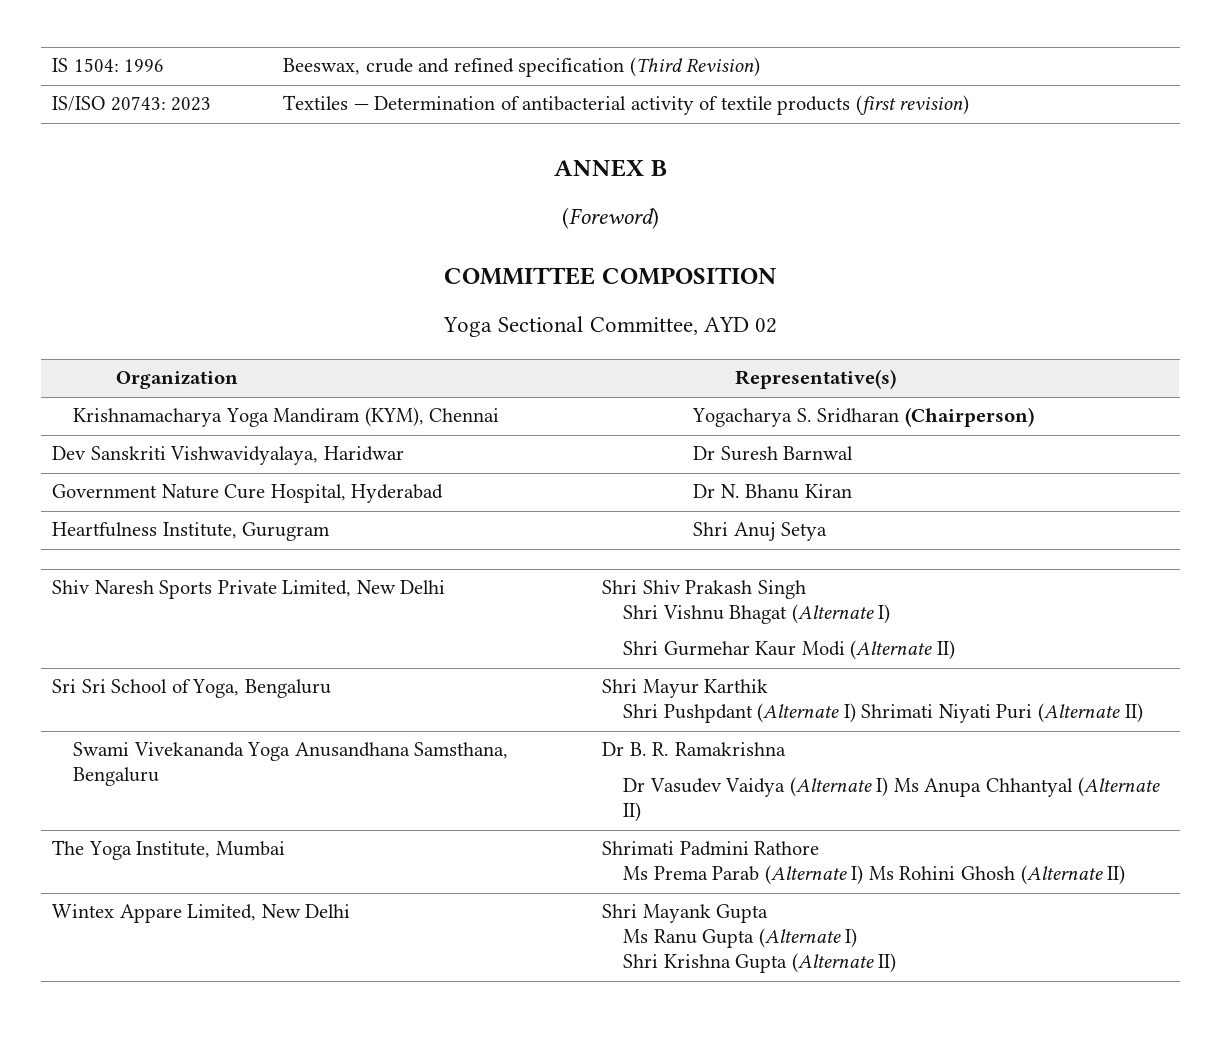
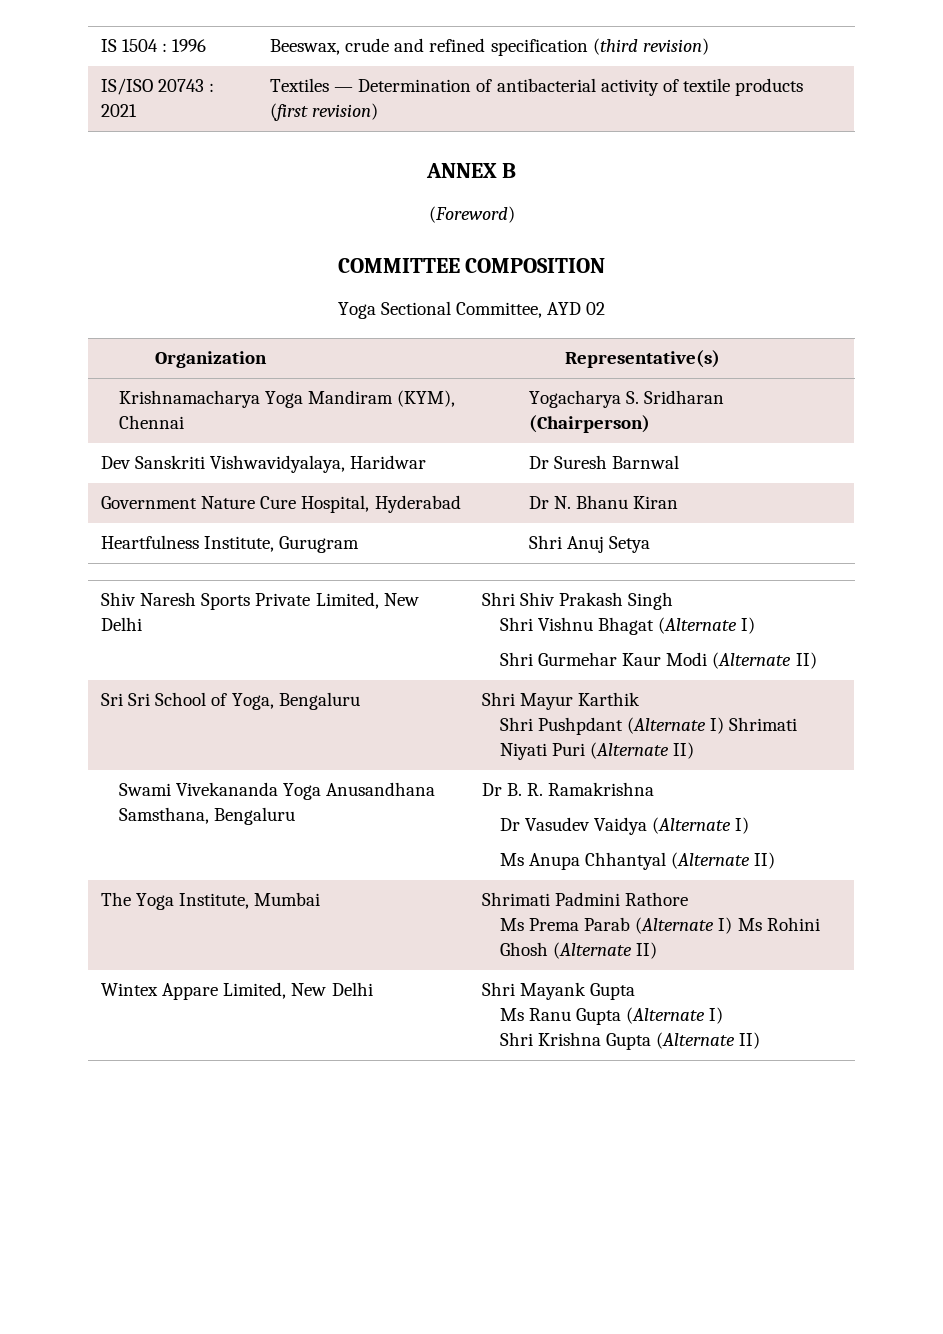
- IS 1504: 1996 | Beeswax, crude and refined specification (Third Revision)
+ IS 1504 : 1996 | Beeswax, crude and refined specification (third revision)
- IS/ISO 20743: 2023 | Textiles — Determination of antibacterial activity of textile products (first revision)
+ IS/ISO 20743 : 2021 | Textiles — Determination of antibacterial activity of textile products (first revision)
  Swami Vivekananda Yoga Anusandhana Samsthana, Bengaluru | Dr B. R. Ramakrishna
- Dr Vasudev Vaidya (Alternate I) Ms Anupa Chhantyal (Alternate II)
+ Dr Vasudev Vaidya (Alternate I)
+ Ms Anupa Chhantyal (Alternate II)

